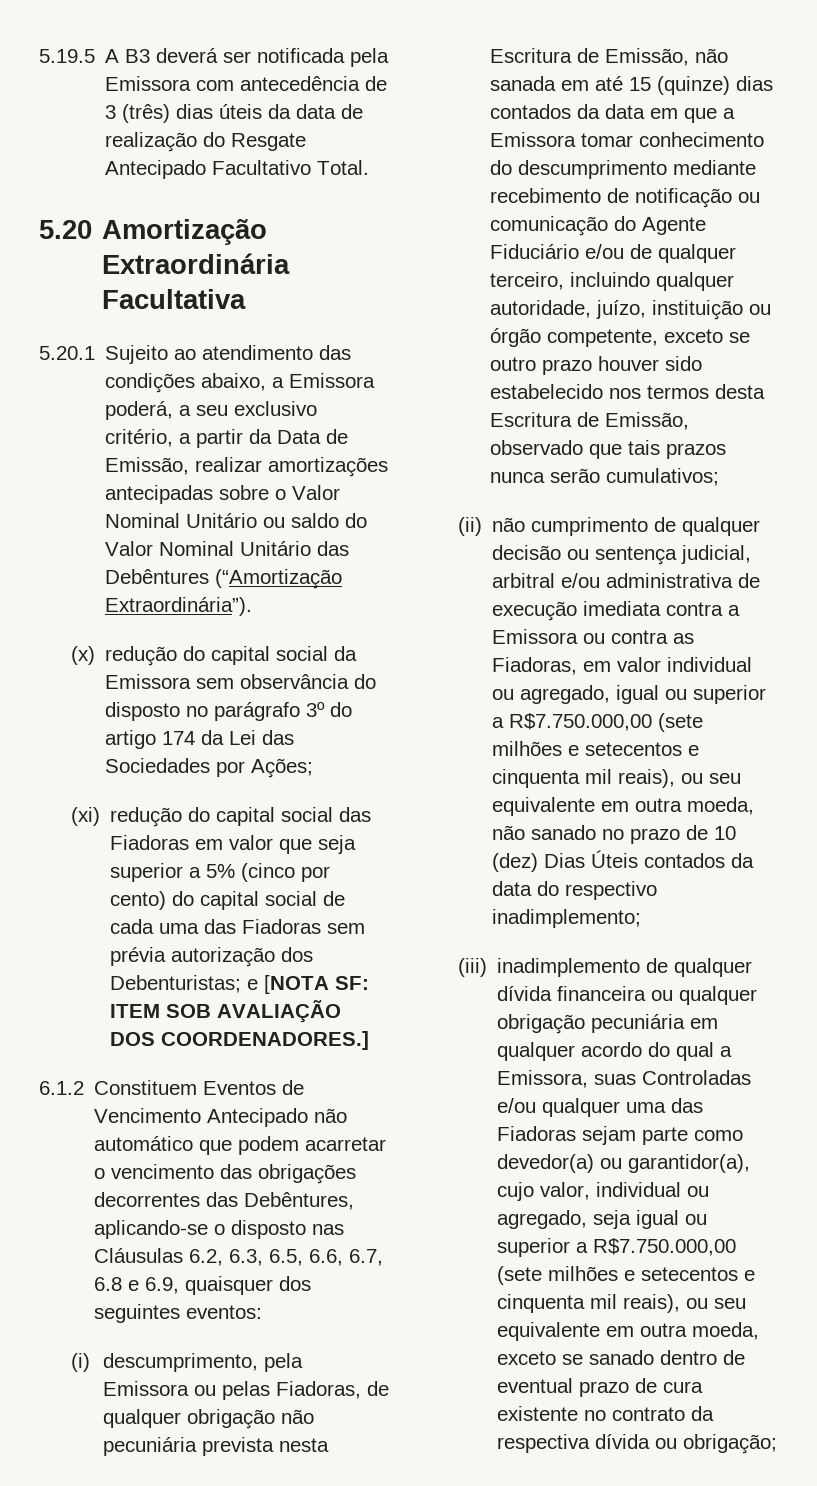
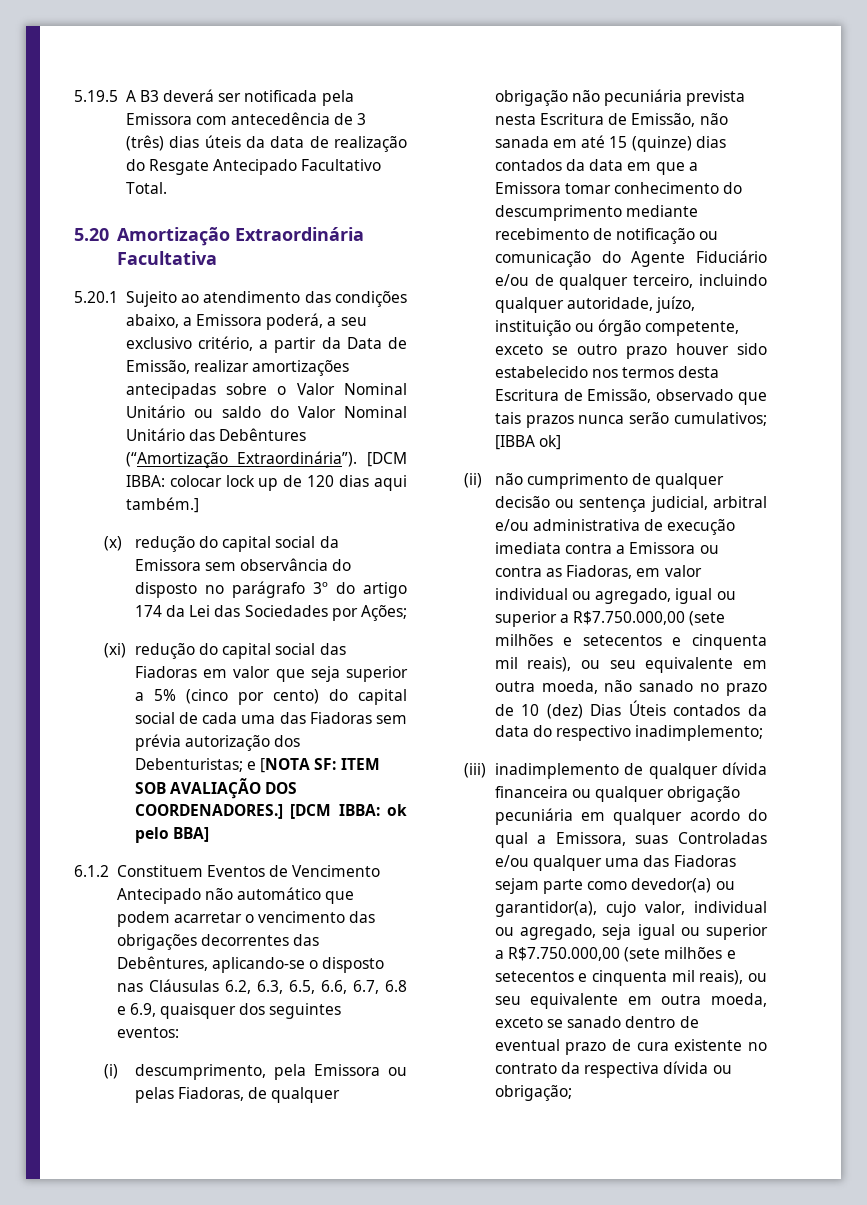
+ [DCM IBBA: colocar lock up de 120 dias aqui também.]
+ [DCM IBBA: ok pelo BBA]
+ [IBBA ok]

